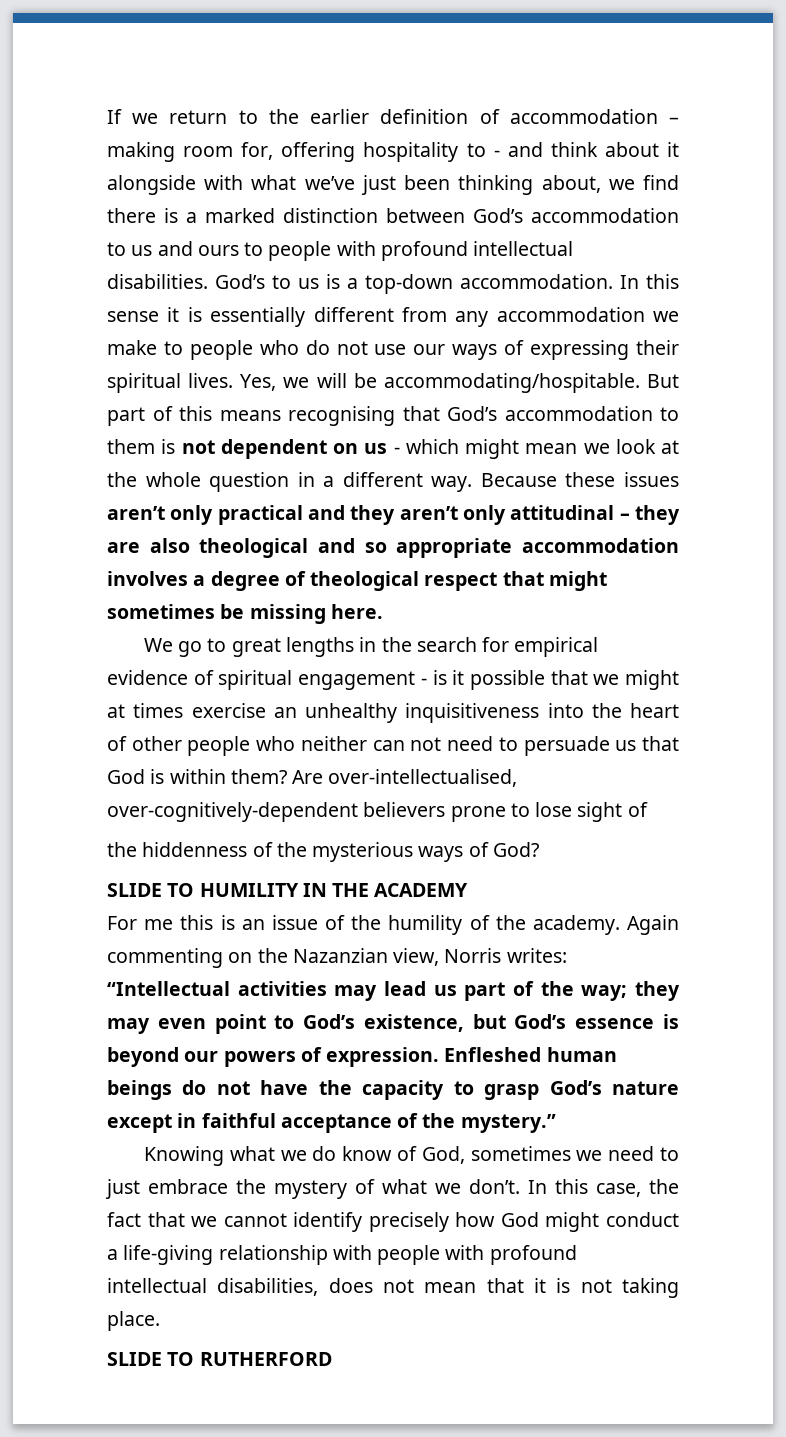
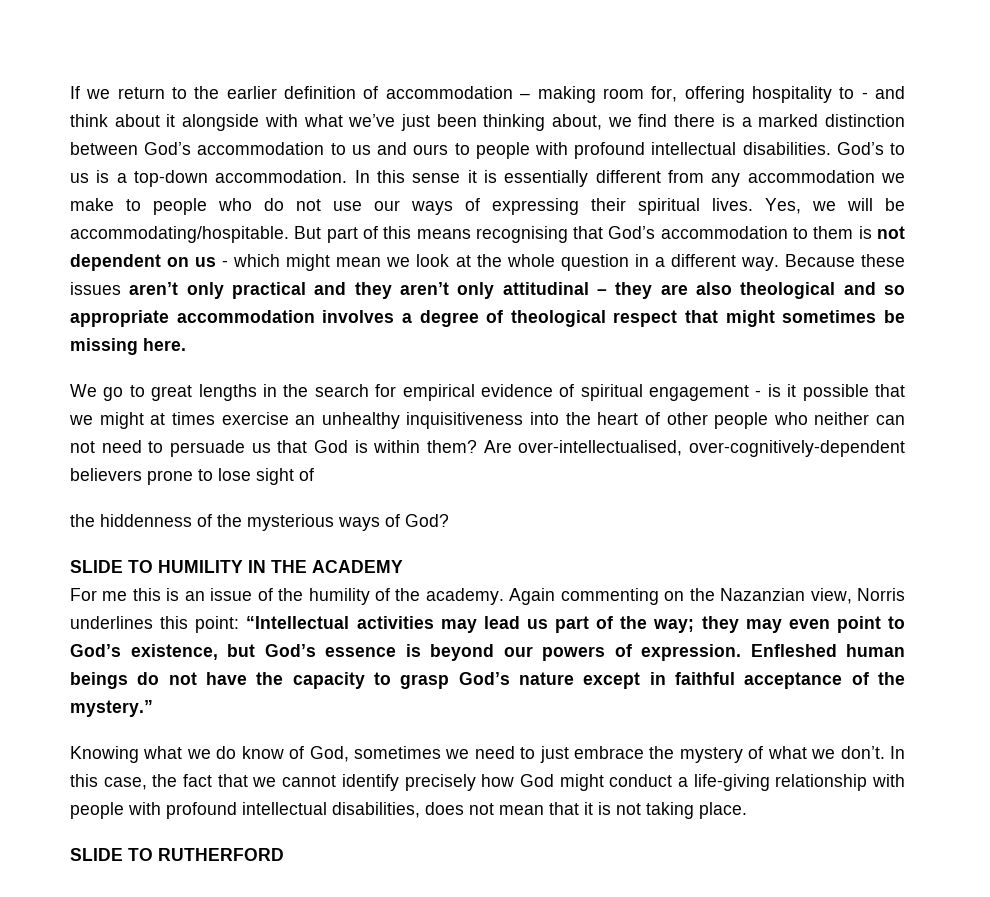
- Again commenting on the Nazanzian view, Norris writes: “Intellectual activities may lead us part of the way; they may even point to God’s existence, but God’s essence is beyond our powers of expression.
+ Again commenting on the Nazanzian view, Norris underlines this point: “Intellectual activities may lead us part of the way; they may even point to God’s existence, but God’s essence is beyond our powers of expression.

